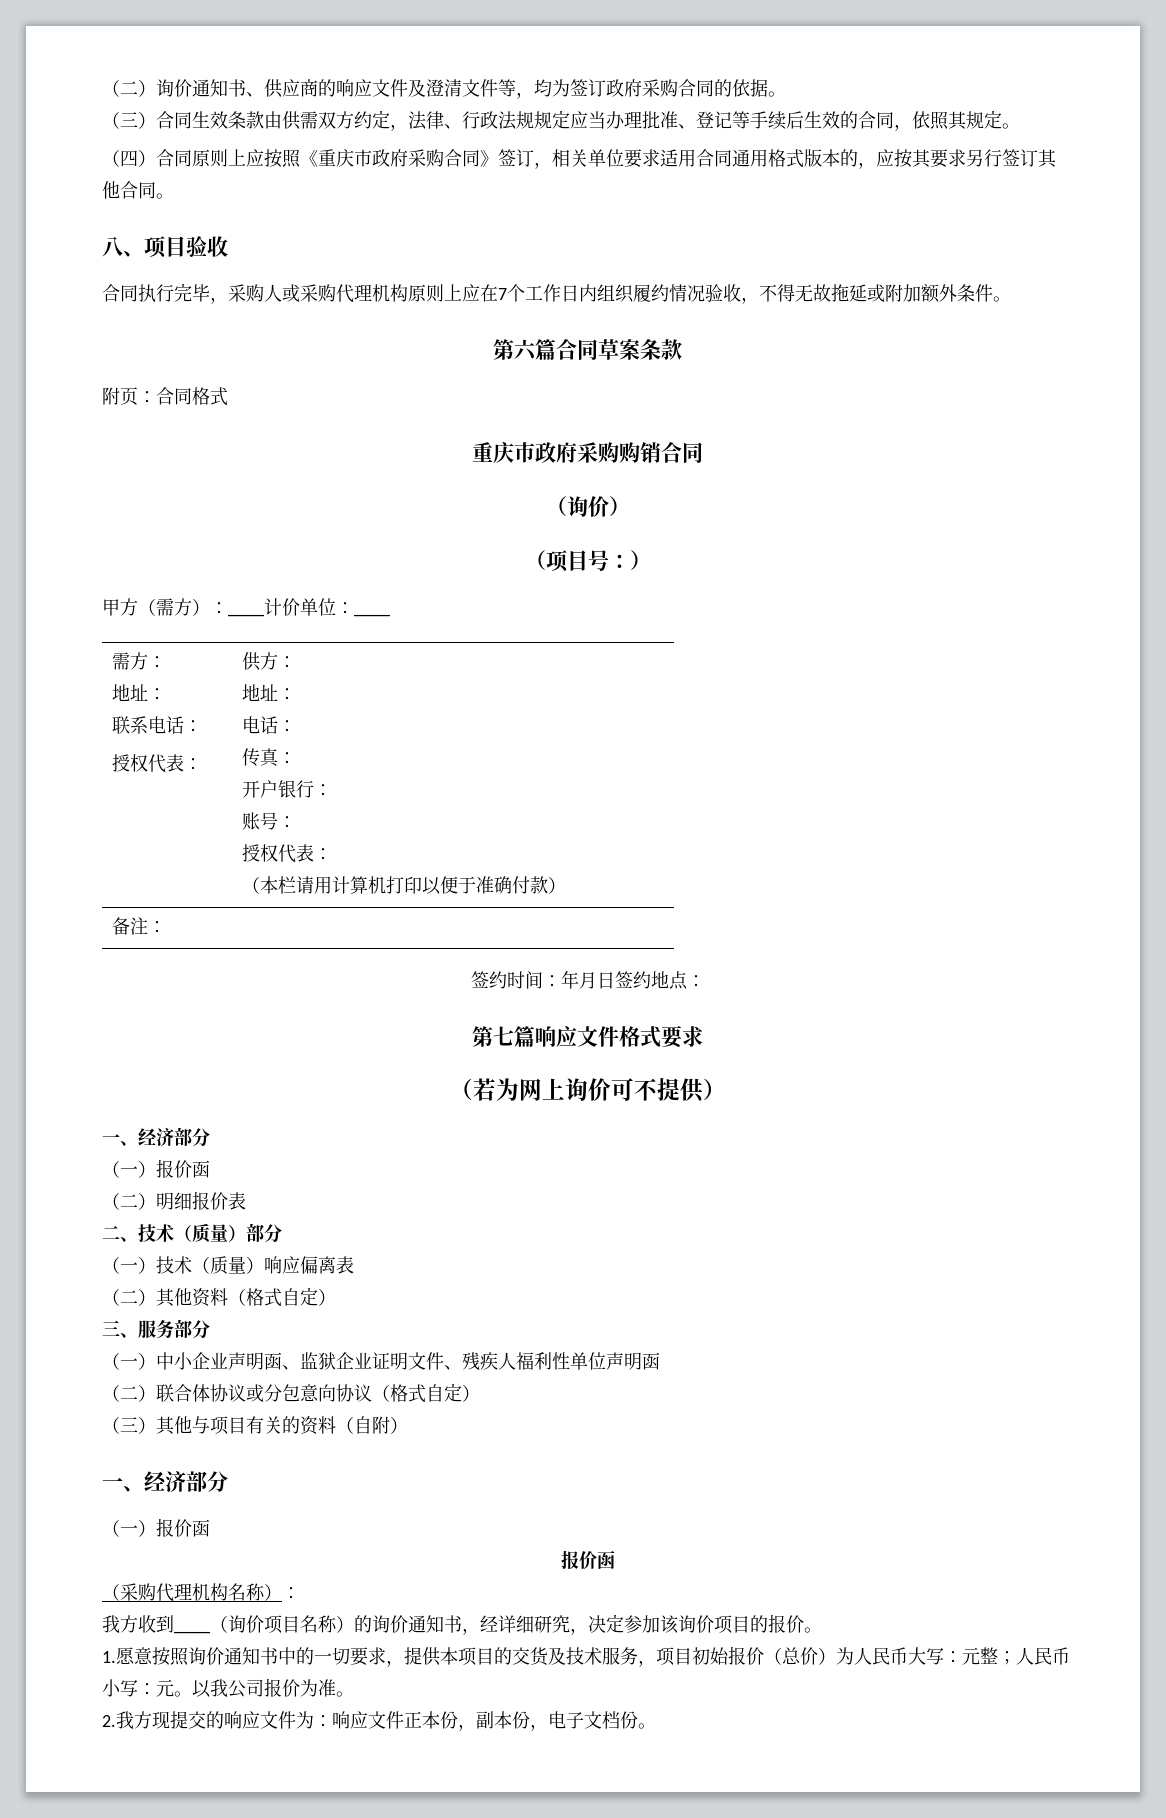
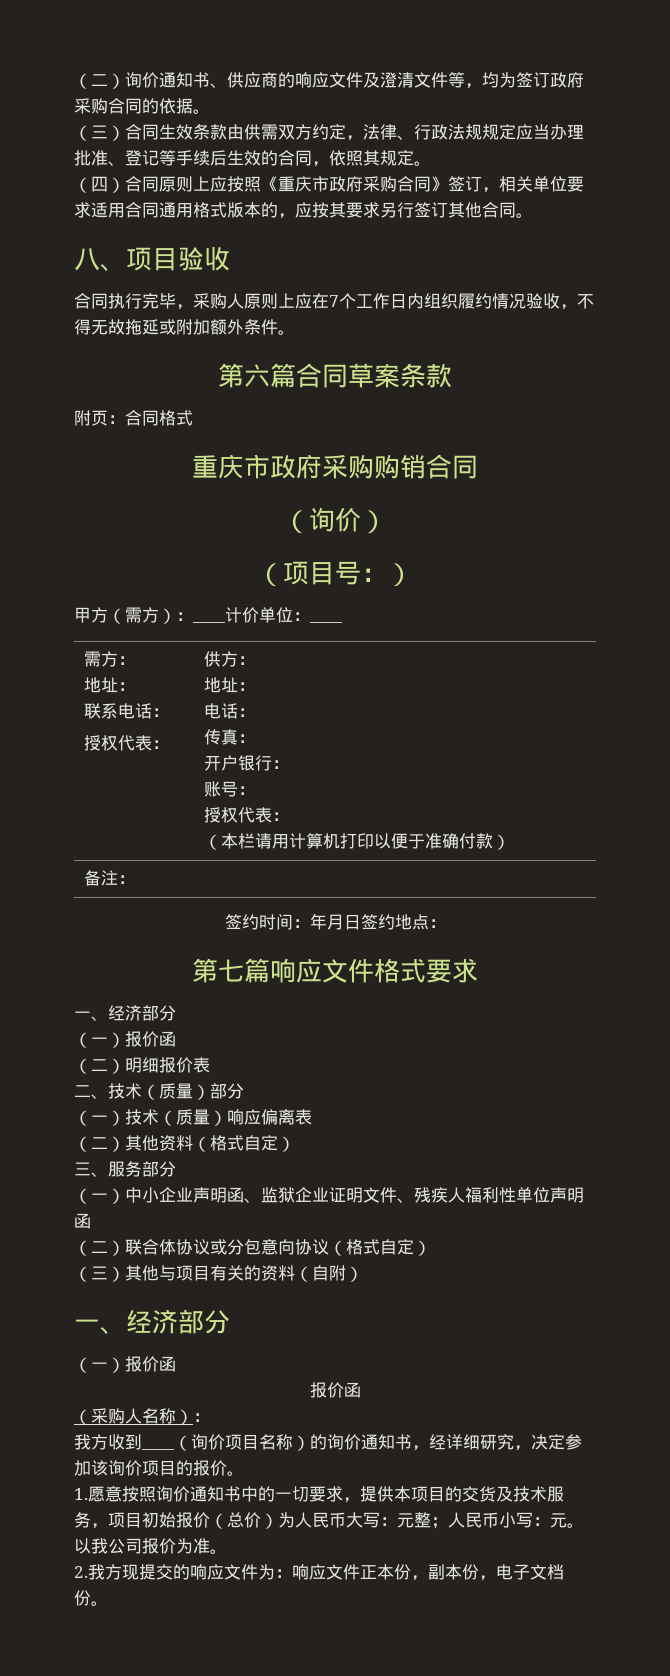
- 合同执行完毕，采购人或采购代理机构原则上应在7个工作日内组织履约情况验收，不得无故拖延或附加额外条件。
+ 合同执行完毕，采购人原则上应在7个工作日内组织履约情况验收，不得无故拖延或附加额外条件。
- （若为网上询价可不提供）
- （采购代理机构名称）：
+ （采购人名称）：

